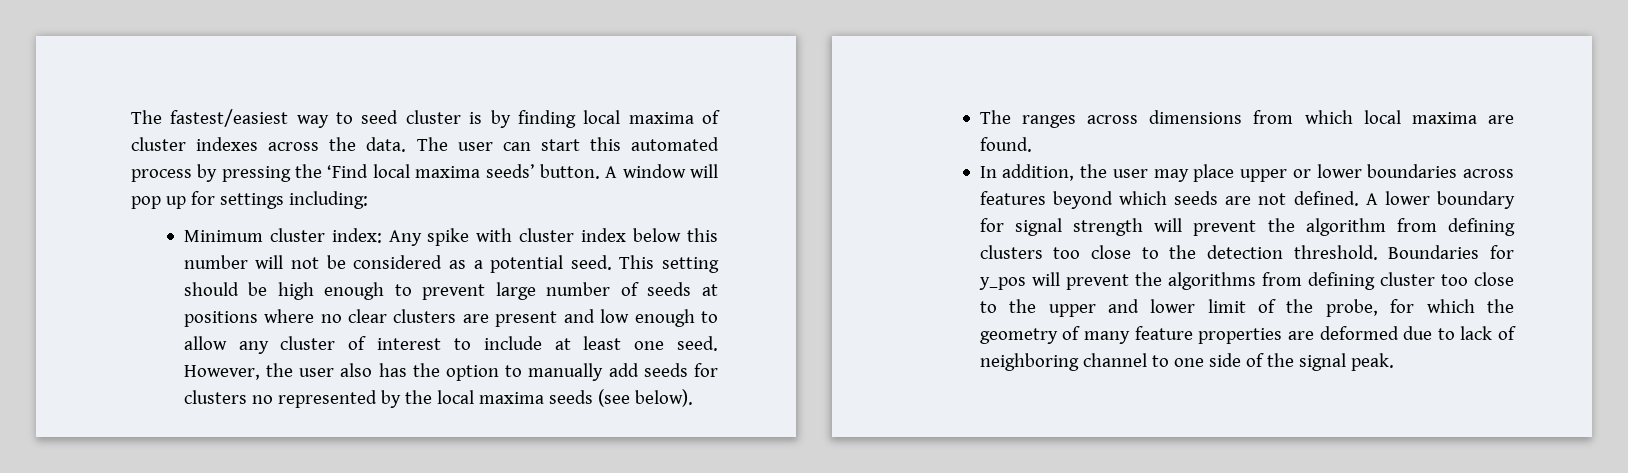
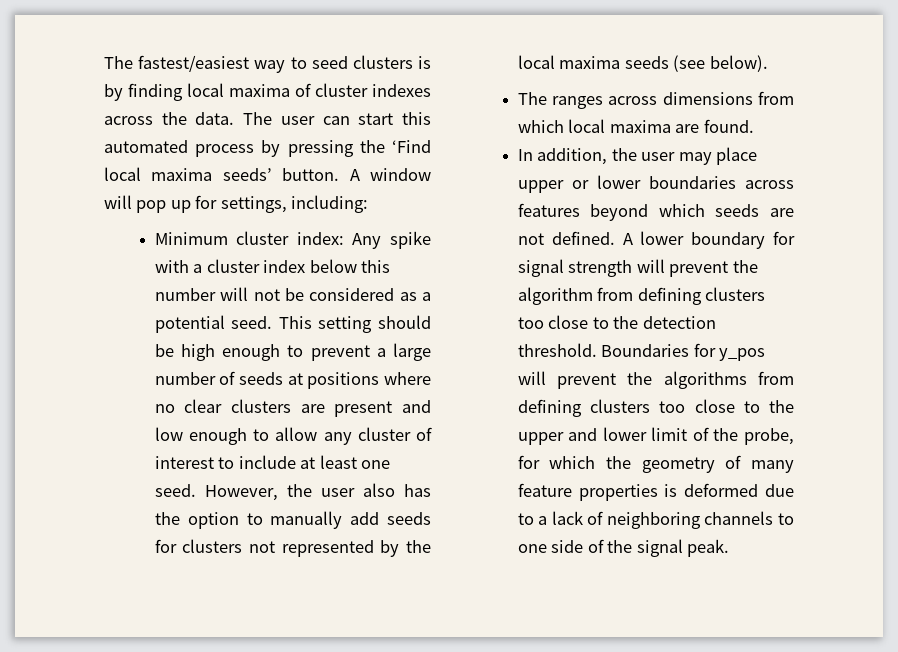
- The fastest/easiest way to seed cluster is by finding local maxima of cluster indexes across the data.
+ The fastest/easiest way to seed clusters is by finding local maxima of cluster indexes across the data.
- A window will pop up for settings including:
+ A window will pop up for settings, including:
- Minimum cluster index: Any spike with cluster index below this number will not be considered as a potential seed.
+ Minimum cluster index: Any spike with a cluster index below this number will not be considered as a potential seed.
- This setting should be high enough to prevent large number of seeds at positions where no clear clusters are present and low enough to allow any cluster of interest to include at least one seed.
+ This setting should be high enough to prevent a large number of seeds at positions where no clear clusters are present and low enough to allow any cluster of interest to include at least one seed.
- However, the user also has the option to manually add seeds for clusters no represented by the local maxima seeds (see below).
+ However, the user also has the option to manually add seeds for clusters not represented by the local maxima seeds (see below).
- Boundaries for y_pos will prevent the algorithms from defining cluster too close to the upper and lower limit of the probe, for which the geometry of many feature properties are deformed due to lack of neighboring channel to one side of the signal peak.
+ Boundaries for y_pos will prevent the algorithms from defining clusters too close to the upper and lower limit of the probe, for which the geometry of many feature properties is deformed due to a lack of neighboring channels to one side of the signal peak.

